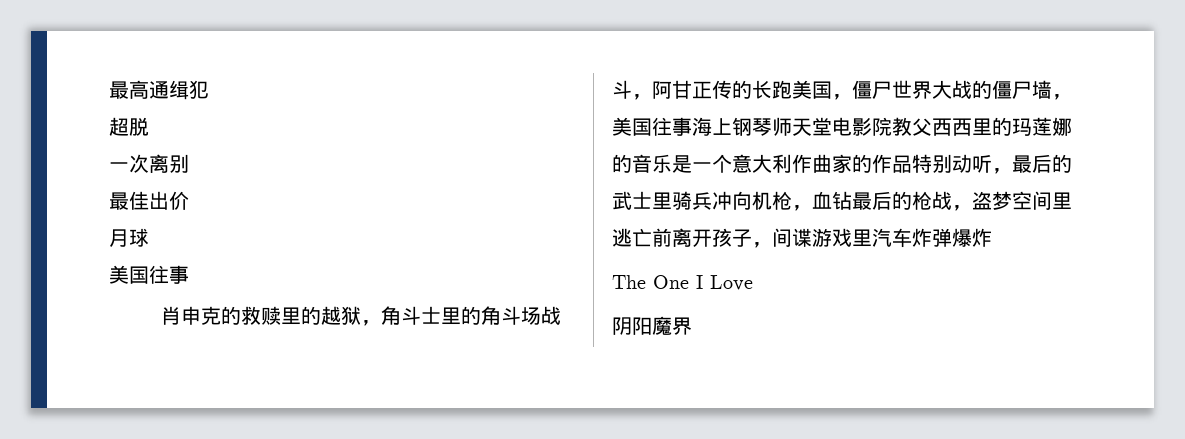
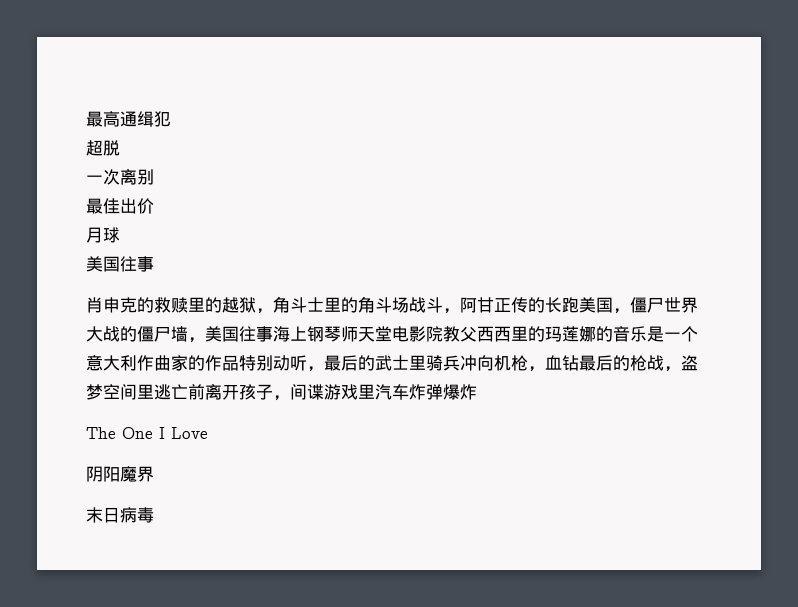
+ 末日病毒

